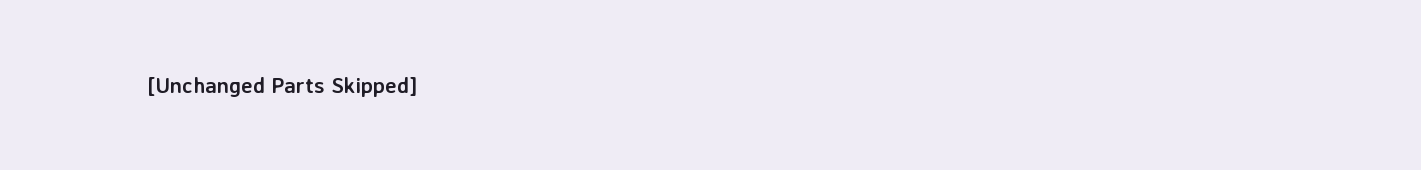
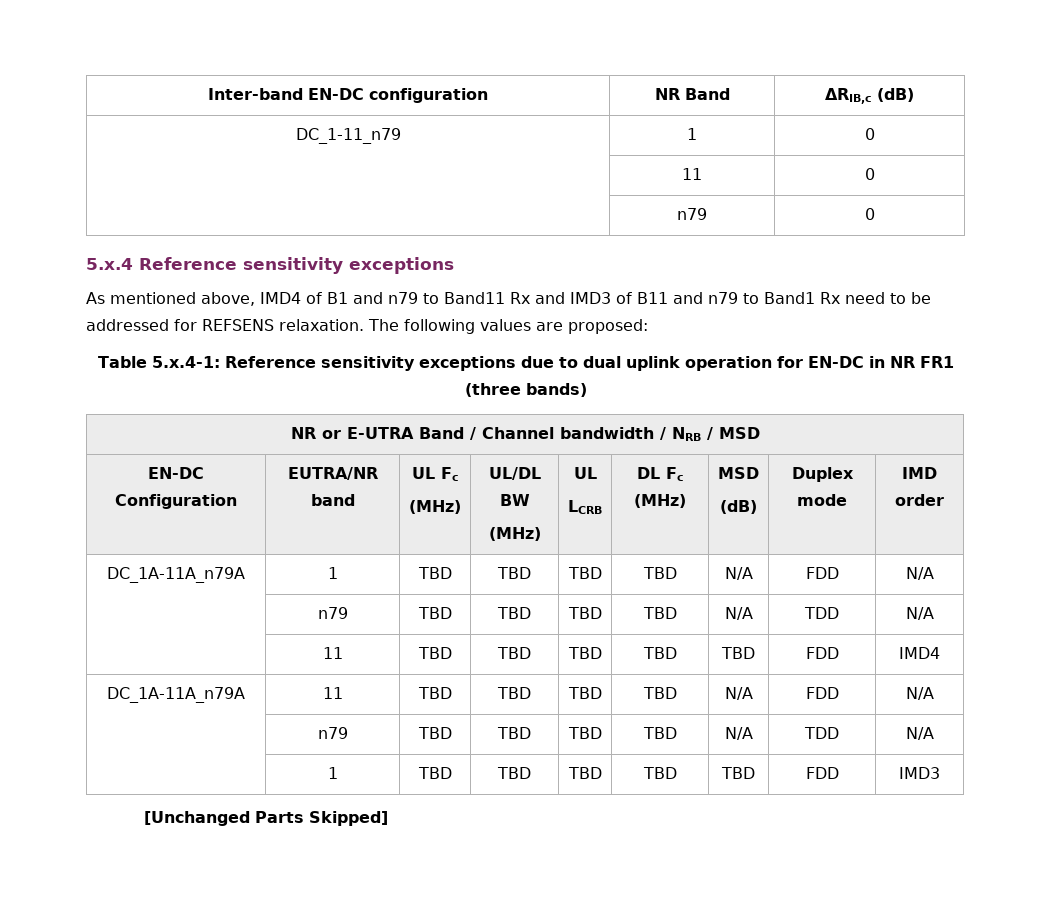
+ Inter-band EN-DC configuration | NR Band | ΔRIB,c (dB)
+ DC_1-11_n79 | 1 | 0
+ | 11 | 0
+ | n79 | 0
+ 5.x.4 Reference sensitivity exceptions
+ As mentioned above, IMD4 of B1 and n79 to Band11 Rx and IMD3 of B11 and n79 to Band1 Rx need to be addressed for REFSENS relaxation. The following values are proposed:
+ Table 5.x.4-1: Reference sensitivity exceptions due to dual uplink operation for EN-DC in NR FR1 (three bands)
+ NR or E-UTRA Band / Channel bandwidth / NRB / MSD
+ EN-DC Configuration | EUTRA/NR band | UL Fc
+ (MHz) | UL/DL BW
+ (MHz) | UL
+ LCRB | DL Fc (MHz) | MSD
+ (dB) | Duplex mode | IMD order
+ DC_1A-11A_n79A | 1 | TBD | TBD | TBD | TBD | N/A | FDD | N/A
+ | n79 | TBD | TBD | TBD | TBD | N/A | TDD | N/A
+ | 11 | TBD | TBD | TBD | TBD | TBD | FDD | IMD4
+ DC_1A-11A_n79A | 11 | TBD | TBD | TBD | TBD | N/A | FDD | N/A
+ | n79 | TBD | TBD | TBD | TBD | N/A | TDD | N/A
+ | 1 | TBD | TBD | TBD | TBD | TBD | FDD | IMD3

